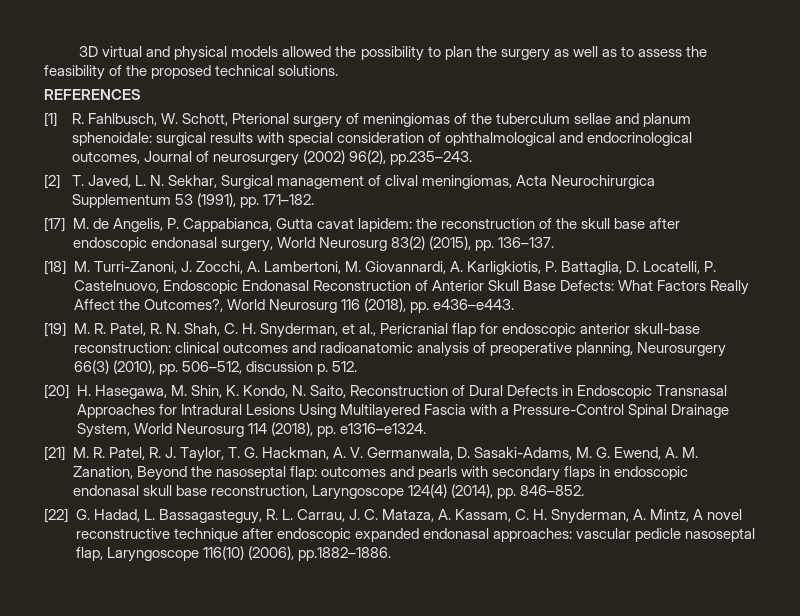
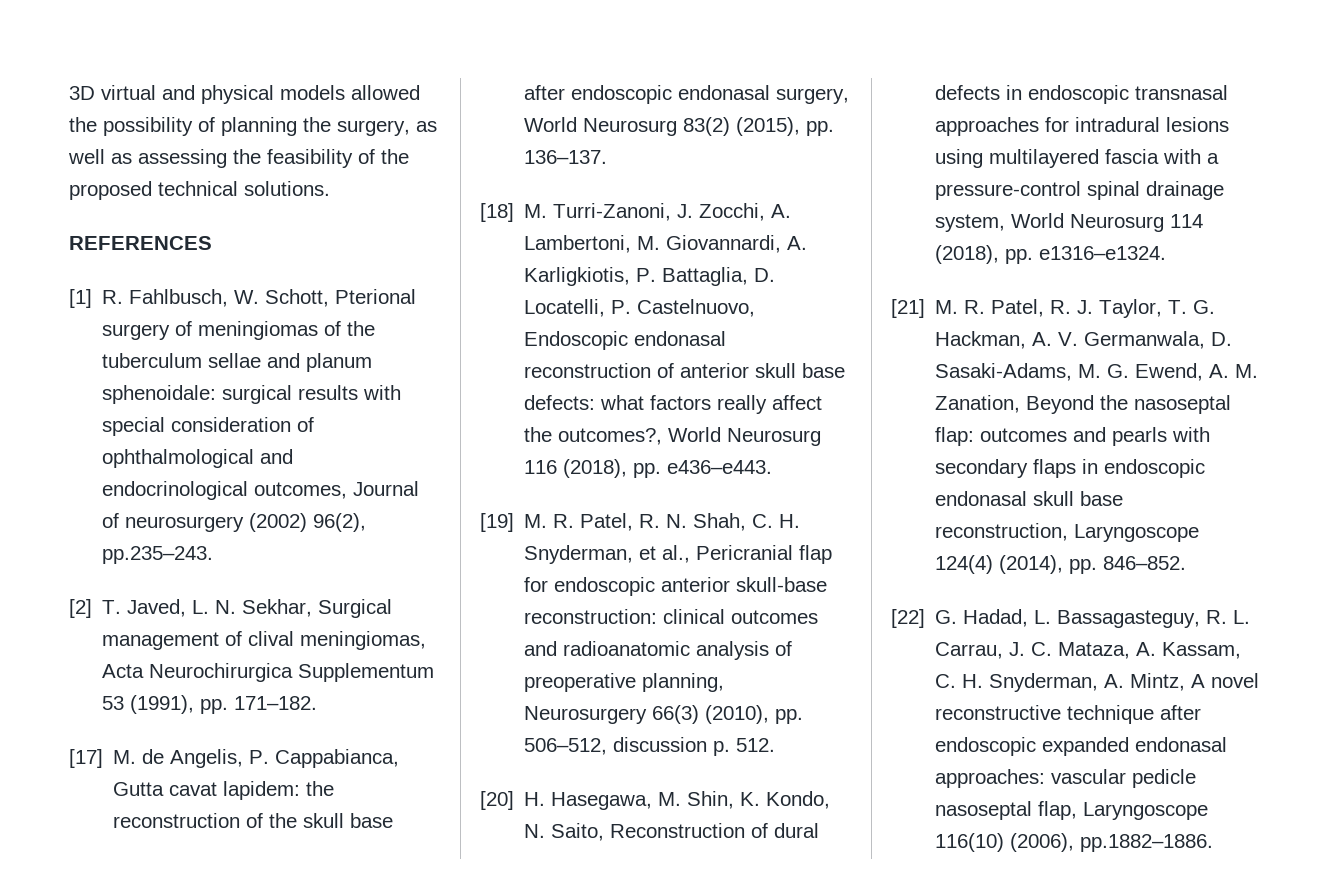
- 3D virtual and physical models allowed the possibility to plan the surgery as well as to assess the feasibility of the proposed technical solutions.
+ 3D virtual and physical models allowed the possibility of planning the surgery, as well as assessing the feasibility of the proposed technical solutions.
- [18] M. Turri-Zanoni, J. Zocchi, A. Lambertoni, M. Giovannardi, A. Karligkiotis, P. Battaglia, D. Locatelli, P. Castelnuovo, Endoscopic Endonasal Reconstruction of Anterior Skull Base Defects: What Factors Really Affect the Outcomes?, World Neurosurg 116 (2018), pp. e436–e443.
+ [18] M. Turri-Zanoni, J. Zocchi, A. Lambertoni, M. Giovannardi, A. Karligkiotis, P. Battaglia, D. Locatelli, P. Castelnuovo, Endoscopic endonasal reconstruction of anterior skull base defects: what factors really affect the outcomes?, World Neurosurg 116 (2018), pp. e436–e443.
- [20] H. Hasegawa, M. Shin, K. Kondo, N. Saito, Reconstruction of Dural Defects in Endoscopic Transnasal Approaches for Intradural Lesions Using Multilayered Fascia with a Pressure-Control Spinal Drainage System, World Neurosurg 114 (2018), pp. e1316–e1324.
+ [20] H. Hasegawa, M. Shin, K. Kondo, N. Saito, Reconstruction of dural defects in endoscopic transnasal approaches for intradural lesions using multilayered fascia with a pressure-control spinal drainage system, World Neurosurg 114 (2018), pp. e1316–e1324.

